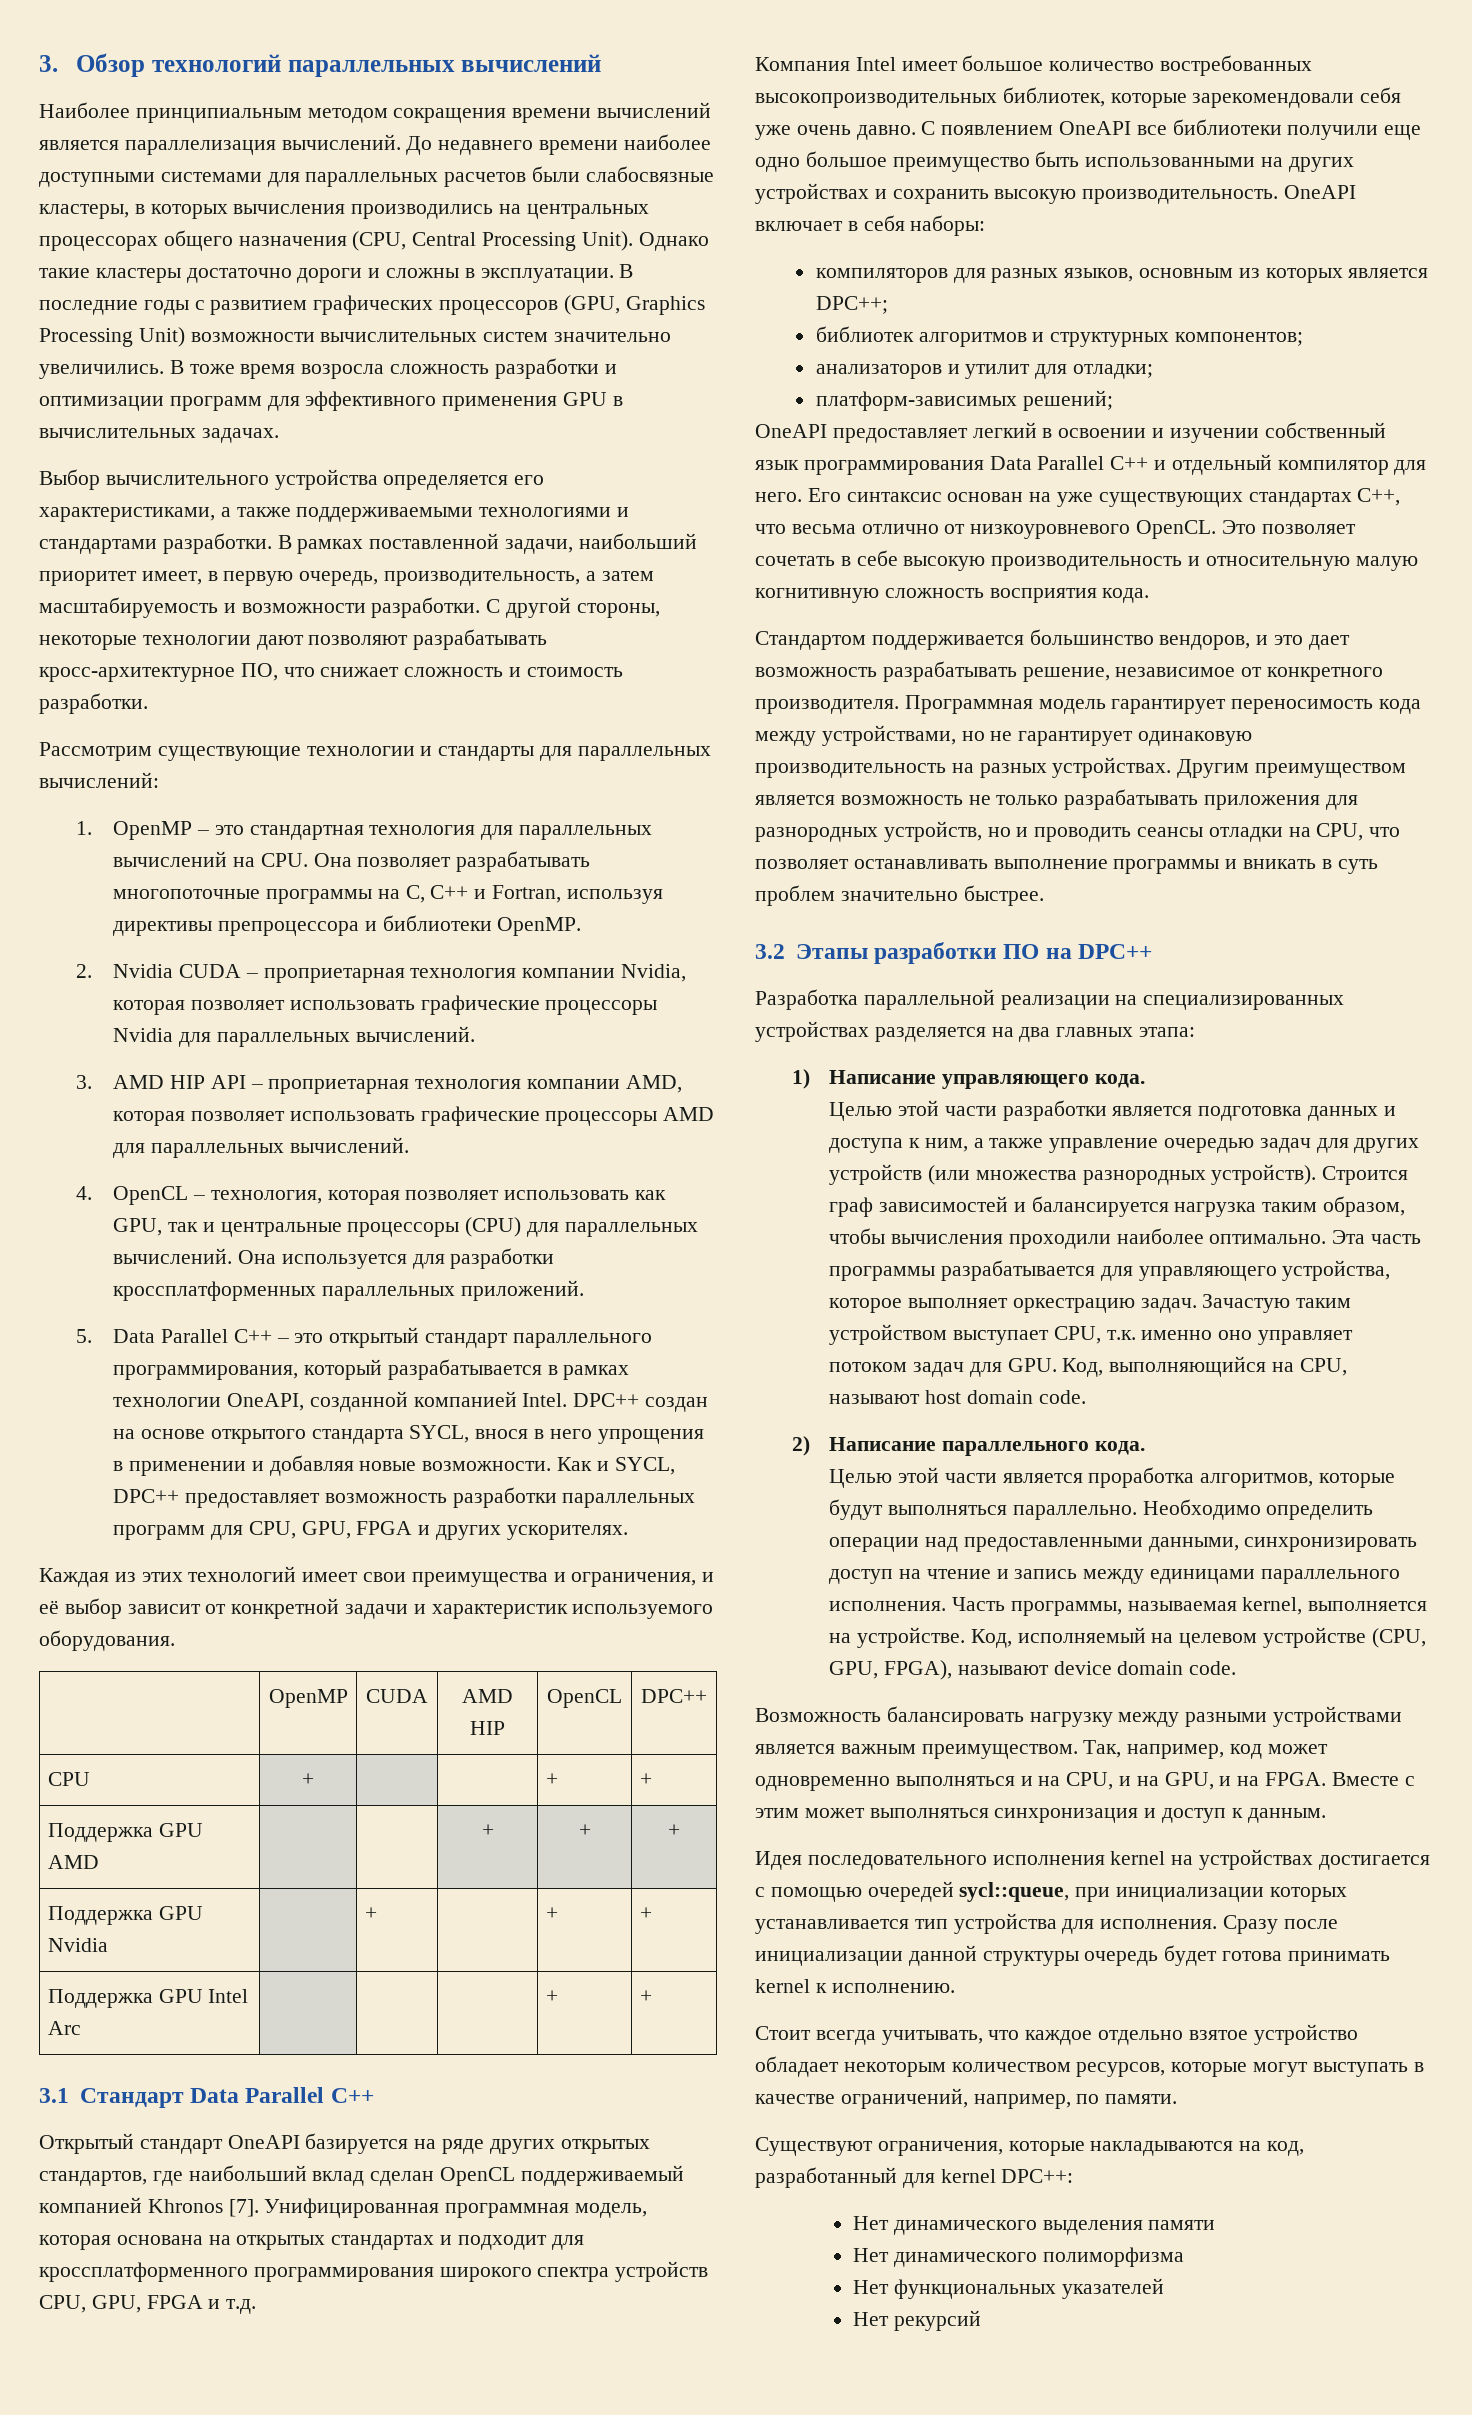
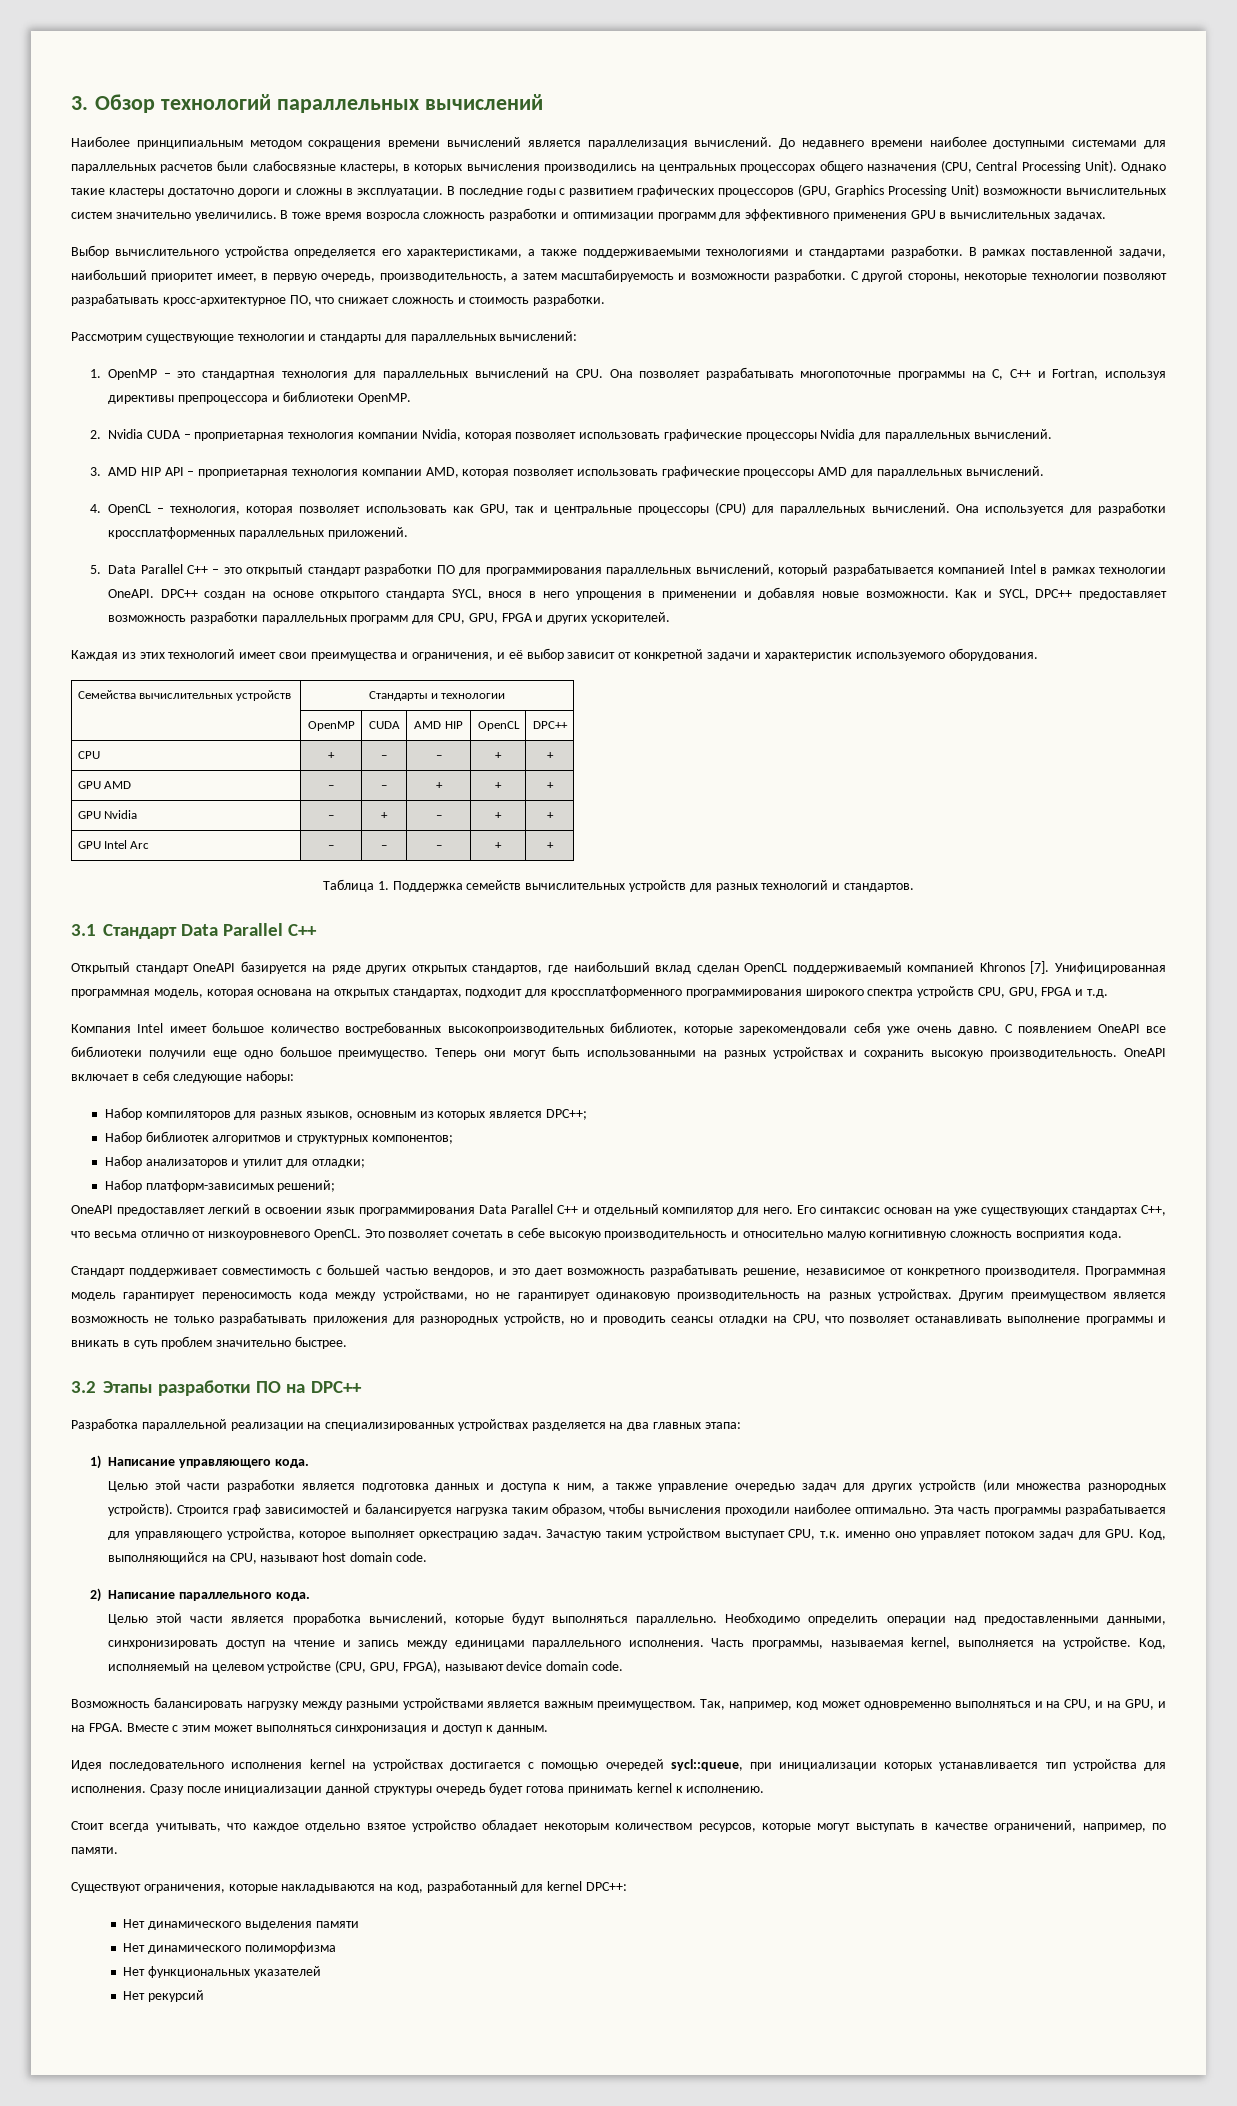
- С другой стороны, некоторые технологии дают позволяют разрабатывать кросс-архитектурное ПО, что снижает сложность и стоимость разработки.
+ С другой стороны, некоторые технологии позволяют разрабатывать кросс-архитектурное ПО, что снижает сложность и стоимость разработки.
- 5. Data Parallel C++ – это открытый стандарт параллельного программирования, который разрабатывается в рамках технологии OneAPI, созданной компанией Intel.
+ 5. Data Parallel C++ – это открытый стандарт разработки ПО для программирования параллельных вычислений, который разрабатывается компанией Intel в рамках технологии OneAPI.
- Как и SYCL, DPC++ предоставляет возможность разработки параллельных программ для CPU, GPU, FPGA и других ускорителях.
+ Как и SYCL, DPC++ предоставляет возможность разработки параллельных программ для CPU, GPU, FPGA и других ускорителей.
+ Семейства вычислительных устройств | Стандарты и технологии
- CPU | + | | | + | +
- Поддержка GPU AMD | | | + | + | +
+ CPU | + | – | – | + | +
+ GPU AMD | – | – | + | + | +
- Поддержка GPU Nvidia | | + | | + | +
- Поддержка GPU Intel Arc | | | | + | +
+ GPU Nvidia | – | + | – | + | +
+ GPU Intel Arc | – | – | – | + | +
+ Таблица 1. Поддержка семейств вычислительных устройств для разных технологий и стандартов.
- Унифицированная программная модель, которая основана на открытых стандартах и подходит для кроссплатформенного программирования широкого спектра устройств CPU, GPU, FPGA и т.д.
+ Унифицированная программная модель, которая основана на открытых стандартах, подходит для кроссплатформенного программирования широкого спектра устройств CPU, GPU, FPGA и т.д.
- С появлением OneAPI все библиотеки получили еще одно большое преимущество быть использованными на других устройствах и сохранить высокую производительность.
+ С появлением OneAPI все библиотеки получили еще одно большое преимущество. Теперь они могут быть использованными на разных устройствах и сохранить высокую производительность.
- OneAPI включает в себя наборы:
+ OneAPI включает в себя следующие наборы:
- компиляторов для разных языков, основным из которых является DPC++;
+ Набор компиляторов для разных языков, основным из которых является DPC++;
- библиотек алгоритмов и структурных компонентов;
+ Набор библиотек алгоритмов и структурных компонентов;
- анализаторов и утилит для отладки;
+ Набор анализаторов и утилит для отладки;
- платформ-зависимых решений;
+ Набор платформ-зависимых решений;
- OneAPI предоставляет легкий в освоении и изучении собственный язык программирования Data Parallel C++ и отдельный компилятор для него.
+ OneAPI предоставляет легкий в освоении язык программирования Data Parallel C++ и отдельный компилятор для него.
- Это позволяет сочетать в себе высокую производительность и относительную малую когнитивную сложность восприятия кода.
+ Это позволяет сочетать в себе высокую производительность и относительно малую когнитивную сложность восприятия кода.
- Стандартом поддерживается большинство вендоров, и это дает возможность разрабатывать решение, независимое от конкретного производителя.
+ Стандарт поддерживает совместимость с большей частью вендоров, и это дает возможность разрабатывать решение, независимое от конкретного производителя.
- Целью этой части является проработка алгоритмов, которые будут выполняться параллельно.
+ Целью этой части является проработка вычислений, которые будут выполняться параллельно.

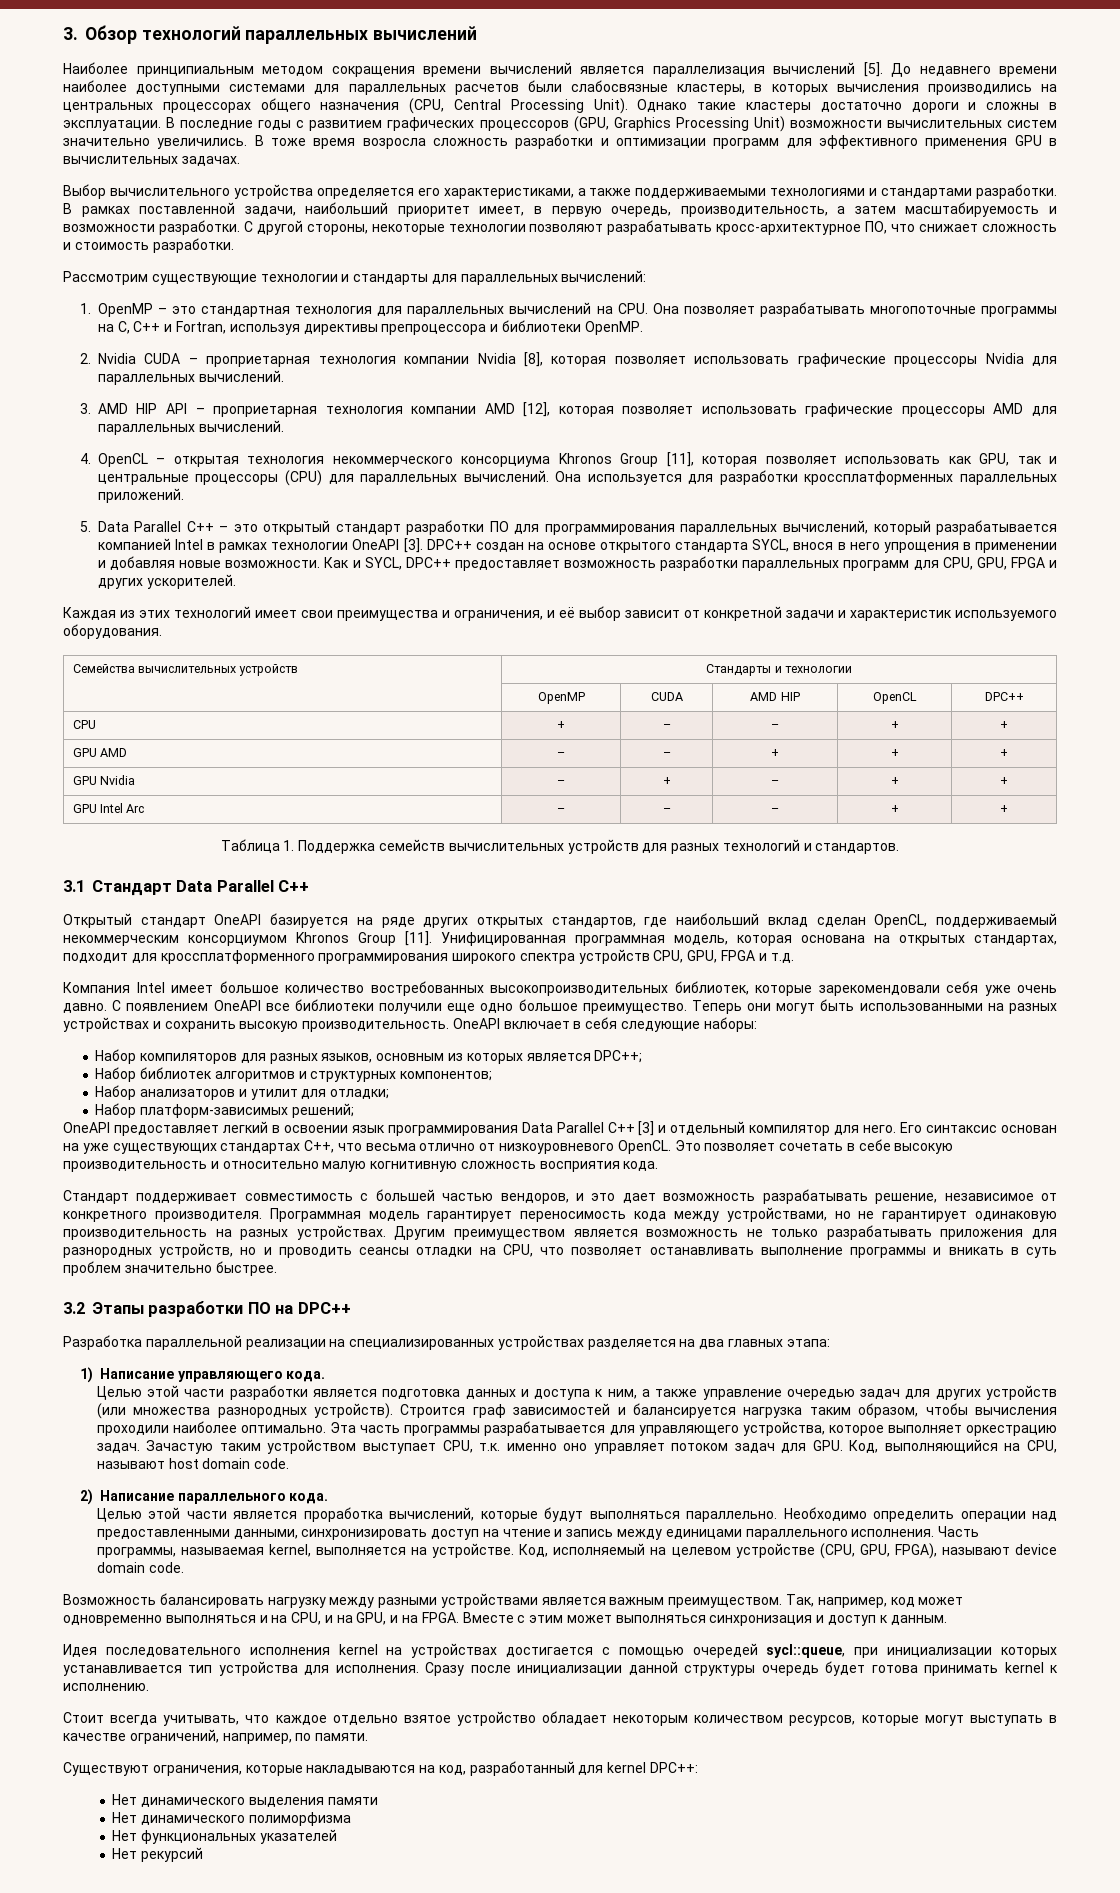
- Наиболее принципиальным методом сокращения времени вычислений является параллелизация вычислений.
+ Наиболее принципиальным методом сокращения времени вычислений является параллелизация вычислений [5].
- 2. Nvidia CUDA – проприетарная технология компании Nvidia, которая позволяет использовать графические процессоры Nvidia для параллельных вычислений.
+ 2. Nvidia CUDA – проприетарная технология компании Nvidia [8], которая позволяет использовать графические процессоры Nvidia для параллельных вычислений.
- 3. AMD HIP API – проприетарная технология компании AMD, которая позволяет использовать графические процессоры AMD для параллельных вычислений.
+ 3. AMD HIP API – проприетарная технология компании AMD [12], которая позволяет использовать графические процессоры AMD для параллельных вычислений.
- 4. OpenCL – технология, которая позволяет использовать как GPU, так и центральные процессоры (CPU) для параллельных вычислений.
+ 4. OpenCL – открытая технология некоммерческого консорциума Khronos Group [11], которая позволяет использовать как GPU, так и центральные процессоры (CPU) для параллельных вычислений.
- 5. Data Parallel C++ – это открытый стандарт разработки ПО для программирования параллельных вычислений, который разрабатывается компанией Intel в рамках технологии OneAPI.
+ 5. Data Parallel C++ – это открытый стандарт разработки ПО для программирования параллельных вычислений, который разрабатывается компанией Intel в рамках технологии OneAPI [3].
- Открытый стандарт OneAPI базируется на ряде других открытых стандартов, где наибольший вклад сделан OpenCL поддерживаемый компанией Khronos [7].
+ Открытый стандарт OneAPI базируется на ряде других открытых стандартов, где наибольший вклад сделан OpenCL, поддерживаемый некоммерческим консорциумом Khronos Group [11].
- OneAPI предоставляет легкий в освоении язык программирования Data Parallel C++ и отдельный компилятор для него.
+ OneAPI предоставляет легкий в освоении язык программирования Data Parallel C++ [3] и отдельный компилятор для него.

